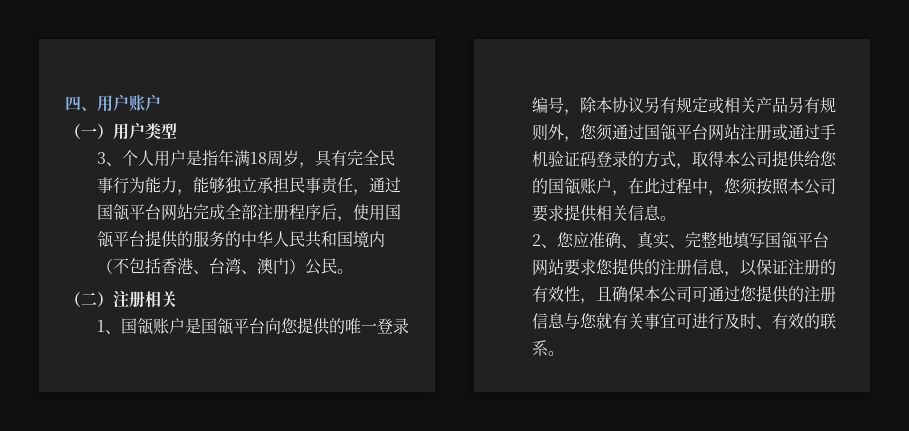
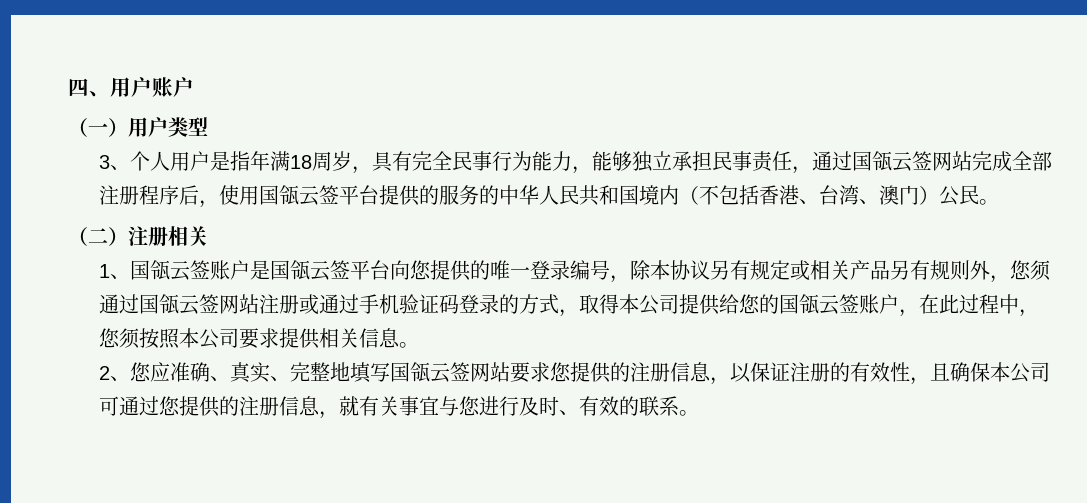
- 3、个人用户是指年满18周岁，具有完全民事行为能力，能够独立承担民事责任，通过国瓴平台网站完成全部注册程序后，使用国瓴平台提供的服务的中华人民共和国境内（不包括香港、台湾、澳门）公民。
+ 3、个人用户是指年满18周岁，具有完全民事行为能力，能够独立承担民事责任，通过国瓴云签网站完成全部注册程序后，使用国瓴云签平台提供的服务的中华人民共和国境内（不包括香港、台湾、澳门）公民。
- 1、国瓴账户是国瓴平台向您提供的唯一登录编号，除本协议另有规定或相关产品另有规则外，您须通过国瓴平台网站注册或通过手机验证码登录的方式，取得本公司提供给您的国瓴账户，在此过程中，您须按照本公司要求提供相关信息。
+ 1、国瓴云签账户是国瓴云签平台向您提供的唯一登录编号，除本协议另有规定或相关产品另有规则外，您须通过国瓴云签网站注册或通过手机验证码登录的方式，取得本公司提供给您的国瓴云签账户，在此过程中，您须按照本公司要求提供相关信息。
- 2、您应准确、真实、完整地填写国瓴平台网站要求您提供的注册信息，以保证注册的有效性，且确保本公司可通过您提供的注册信息与您就有关事宜可进行及时、有效的联系。
+ 2、您应准确、真实、完整地填写国瓴云签网站要求您提供的注册信息，以保证注册的有效性，且确保本公司可通过您提供的注册信息，就有关事宜与您进行及时、有效的联系。

